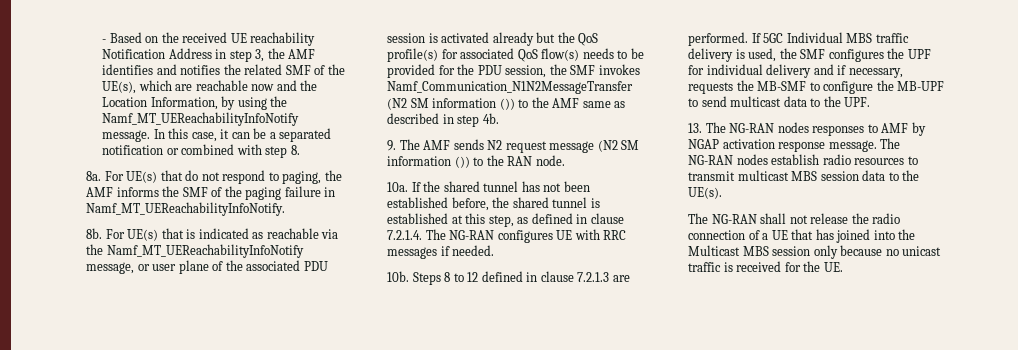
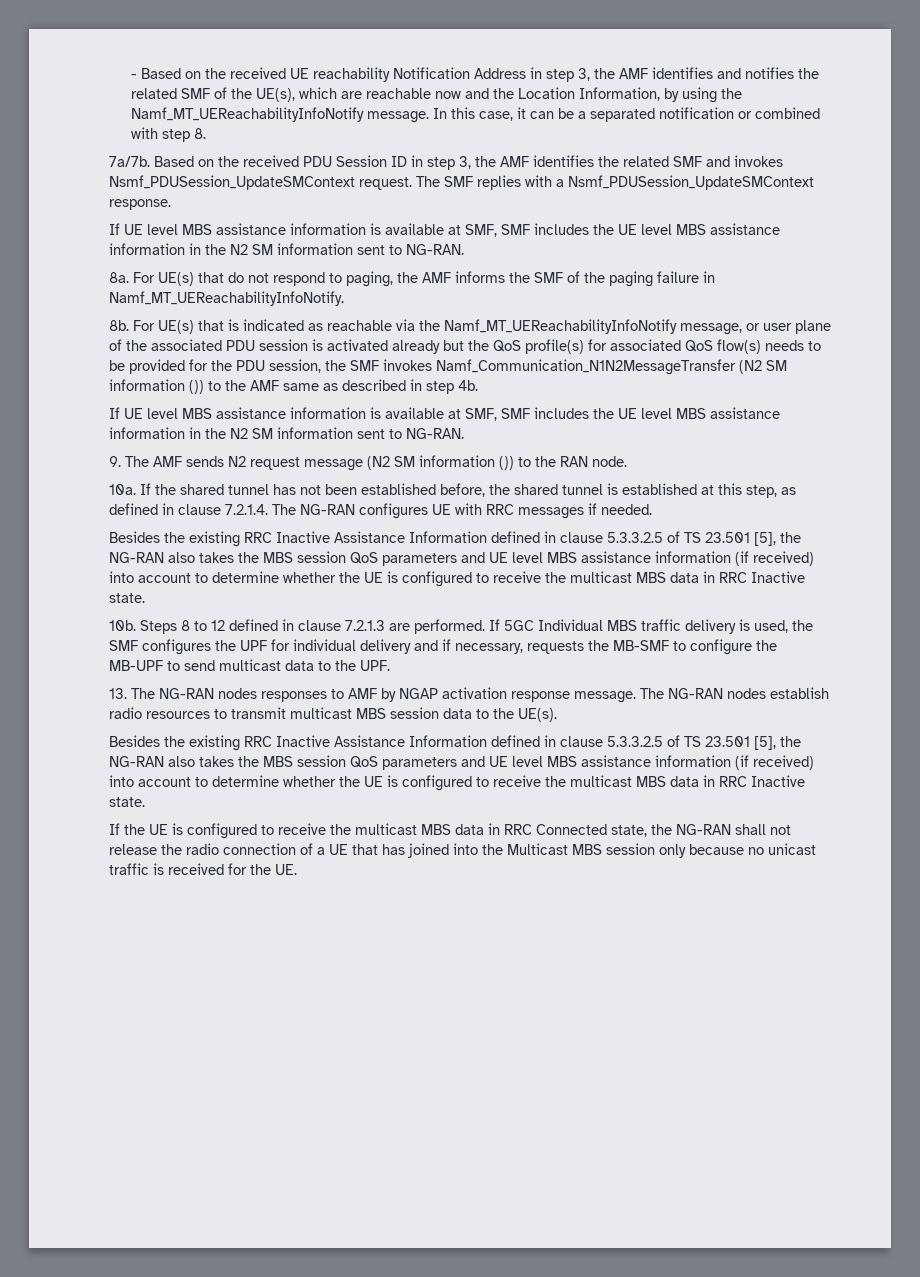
+ 7a/7b. Based on the received PDU Session ID in step 3, the AMF identifies the related SMF and invokes Nsmf_PDUSession_UpdateSMContext request. The SMF replies with a Nsmf_PDUSession_UpdateSMContext response.
+ If UE level MBS assistance information is available at SMF, SMF includes the UE level MBS assistance information in the N2 SM information sent to NG-RAN.
  For UE(s) that is indicated as reachable via the Namf_MT_UEReachabilityInfoNotify message, or user plane of the associated PDU session is activated already but the QoS profile(s) for associated QoS flow(s) needs to be provided for the PDU session, the SMF invokes Namf_Communication_N1N2MessageTransfer (N2 SM information ()) to the AMF same as described in step 4b.
+ If UE level MBS assistance information is available at SMF, SMF includes the UE level MBS assistance information in the N2 SM information sent to NG-RAN.
  If the shared tunnel has not been established before, the shared tunnel is established at this step, as defined in clause 7.2.1.4. The NG-RAN configures UE with RRC messages if needed.
+ Besides the existing RRC Inactive Assistance Information defined in clause 5.3.3.2.5 of TS 23.501 [5], the NG-RAN also takes the MBS session QoS parameters and UE level MBS assistance information (if received) into account to determine whether the UE is configured to receive the multicast MBS data in RRC Inactive state.
  The NG-RAN nodes establish radio resources to transmit multicast MBS session data to the UE(s).
- The NG-RAN shall not release the radio connection of a UE that has joined into the Multicast MBS session only because no unicast traffic is received for the UE.
+ Besides the existing RRC Inactive Assistance Information defined in clause 5.3.3.2.5 of TS 23.501 [5], the NG-RAN also takes the MBS session QoS parameters and UE level MBS assistance information (if received) into account to determine whether the UE is configured to receive the multicast MBS data in RRC Inactive state.
+ If the UE is configured to receive the multicast MBS data in RRC Connected state, the NG-RAN shall not release the radio connection of a UE that has joined into the Multicast MBS session only because no unicast traffic is received for the UE.

